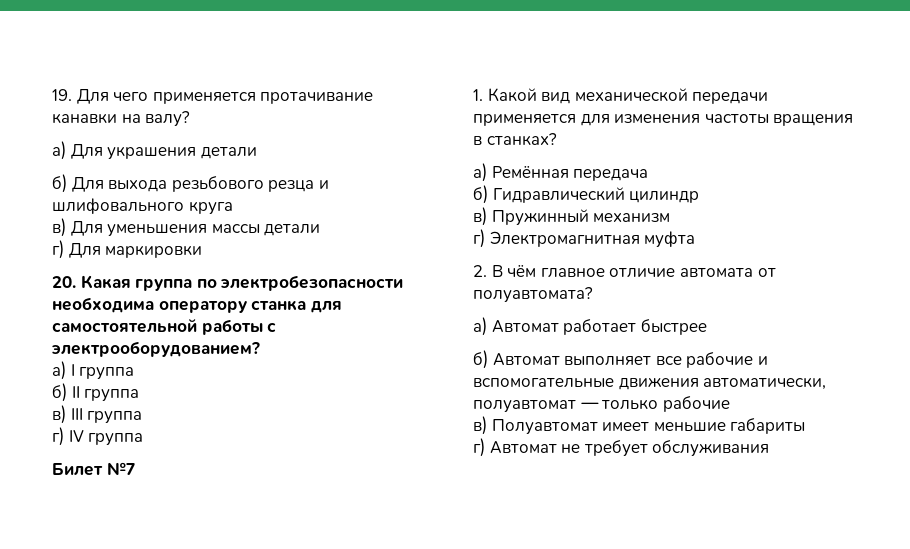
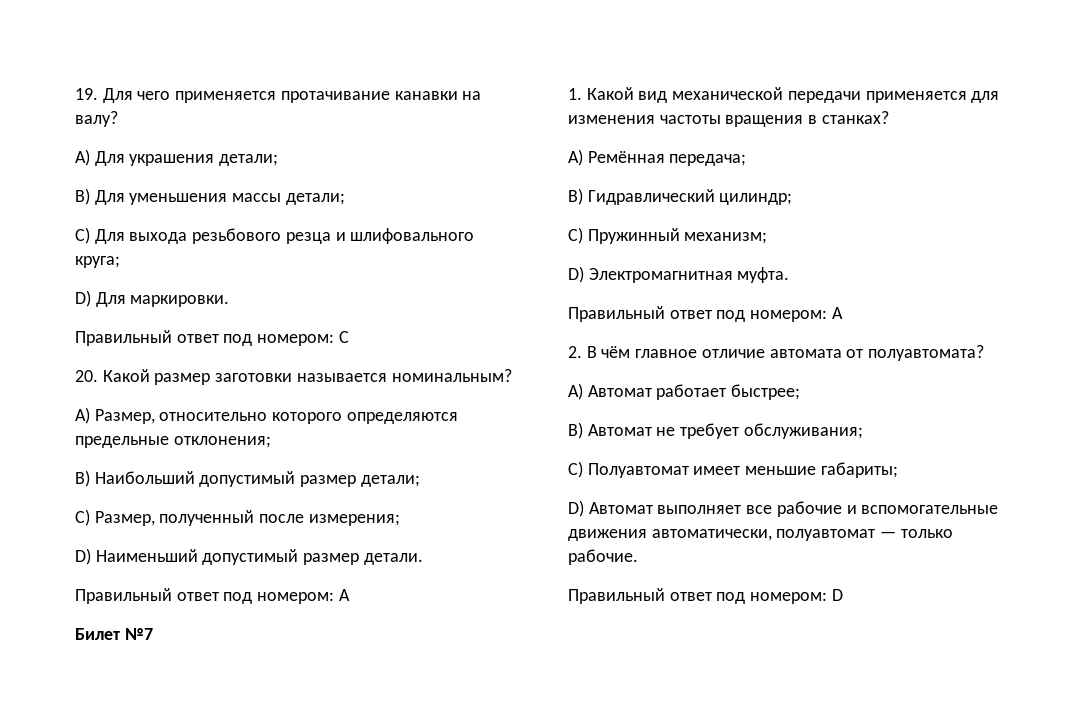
- а) Для украшения детали
- б) Для выхода резьбового резца и шлифовального круга
- в) Для уменьшения массы детали
- г) Для маркировки
- 20. Какая группа по электробезопасности необходима оператору станка для самостоятельной работы с электрооборудованием?
- а) I группа
- б) II группа
- в) III группа
- г) IV группа
+ A) Для украшения детали;
+ B) Для уменьшения массы детали;
+ C) Для выхода резьбового резца и шлифовального круга;
+ D) Для маркировки.
+ Правильный ответ под номером: C
+ 20. Какой размер заготовки называется номинальным?
+ A) Размер, относительно которого определяются предельные отклонения;
+ B) Наибольший допустимый размер детали;
+ C) Размер, полученный после измерения;
+ D) Наименьший допустимый размер детали.
+ Правильный ответ под номером: A
- а) Ремённая передача
- б) Гидравлический цилиндр
- в) Пружинный механизм
- г) Электромагнитная муфта
+ A) Ремённая передача;
+ B) Гидравлический цилиндр;
+ C) Пружинный механизм;
+ D) Электромагнитная муфта.
+ Правильный ответ под номером: A
- а) Автомат работает быстрее
- б) Автомат выполняет все рабочие и вспомогательные движения автоматически, полуавтомат — только рабочие
- в) Полуавтомат имеет меньшие габариты
- г) Автомат не требует обслуживания
+ A) Автомат работает быстрее;
+ B) Автомат не требует обслуживания;
+ C) Полуавтомат имеет меньшие габариты;
+ D) Автомат выполняет все рабочие и вспомогательные движения автоматически, полуавтомат — только рабочие.
+ Правильный ответ под номером: D

